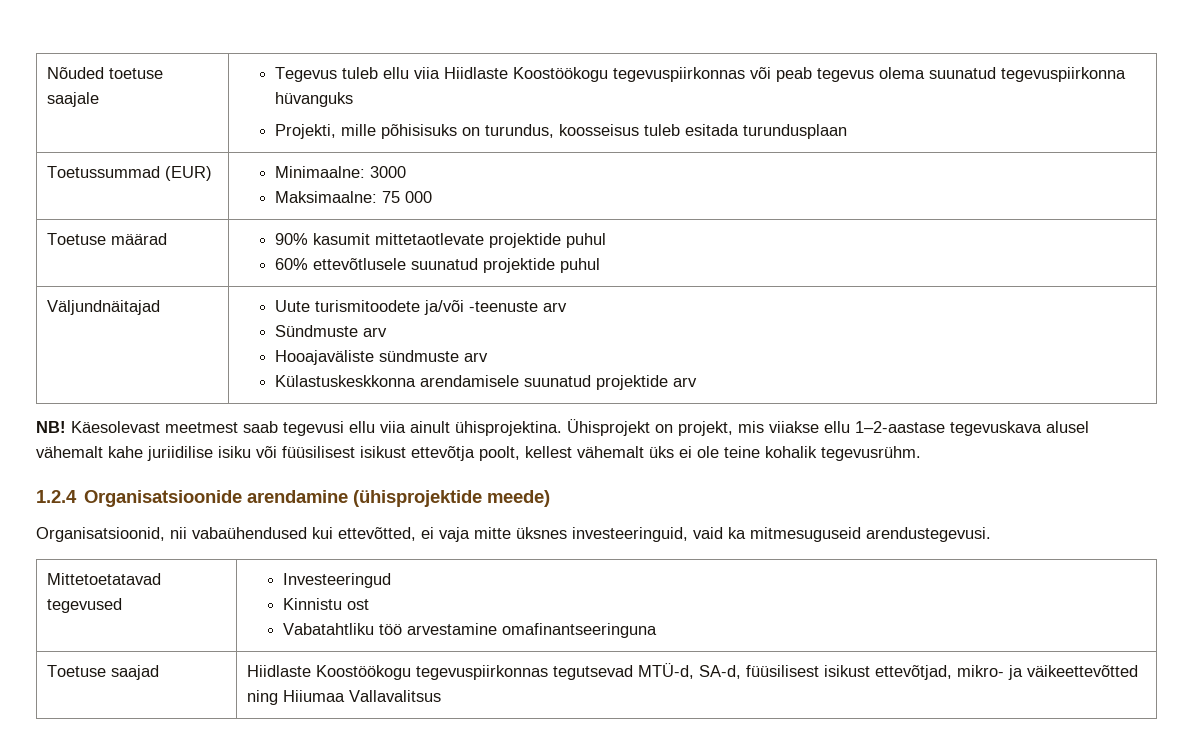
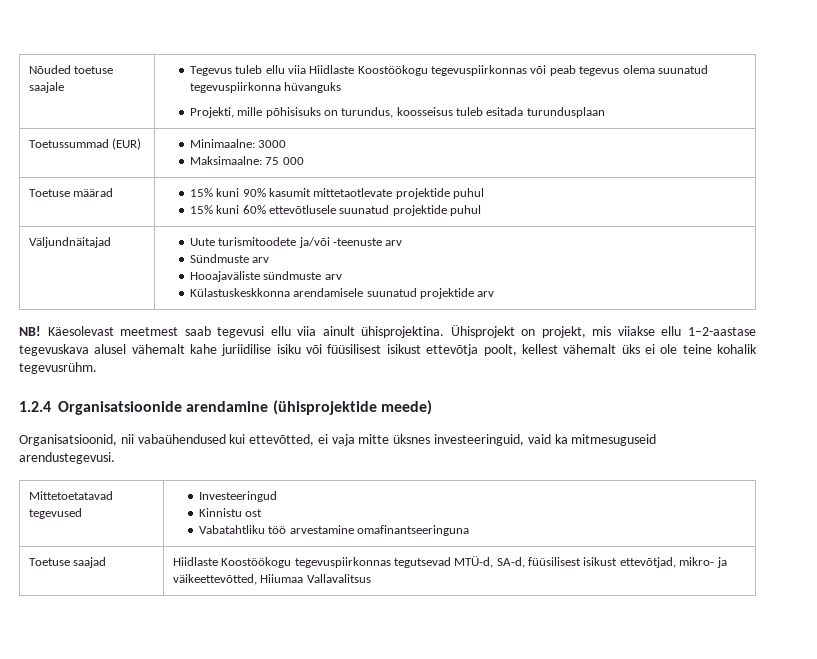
- Toetuse määrad | 90% kasumit mittetaotlevate projektide puhul
- 60% ettevõtlusele suunatud projektide puhul
+ Toetuse määrad | 15% kuni 90% kasumit mittetaotlevate projektide puhul
+ 15% kuni 60% ettevõtlusele suunatud projektide puhul
- Toetuse saajad | Hiidlaste Koostöökogu tegevuspiirkonnas tegutsevad MTÜ-d, SA-d, füüsilisest isikust ettevõtjad, mikro- ja väikeettevõtted ning Hiiumaa Vallavalitsus
+ Toetuse saajad | Hiidlaste Koostöökogu tegevuspiirkonnas tegutsevad MTÜ-d, SA-d, füüsilisest isikust ettevõtjad, mikro- ja väikeettevõtted, Hiiumaa Vallavalitsus

